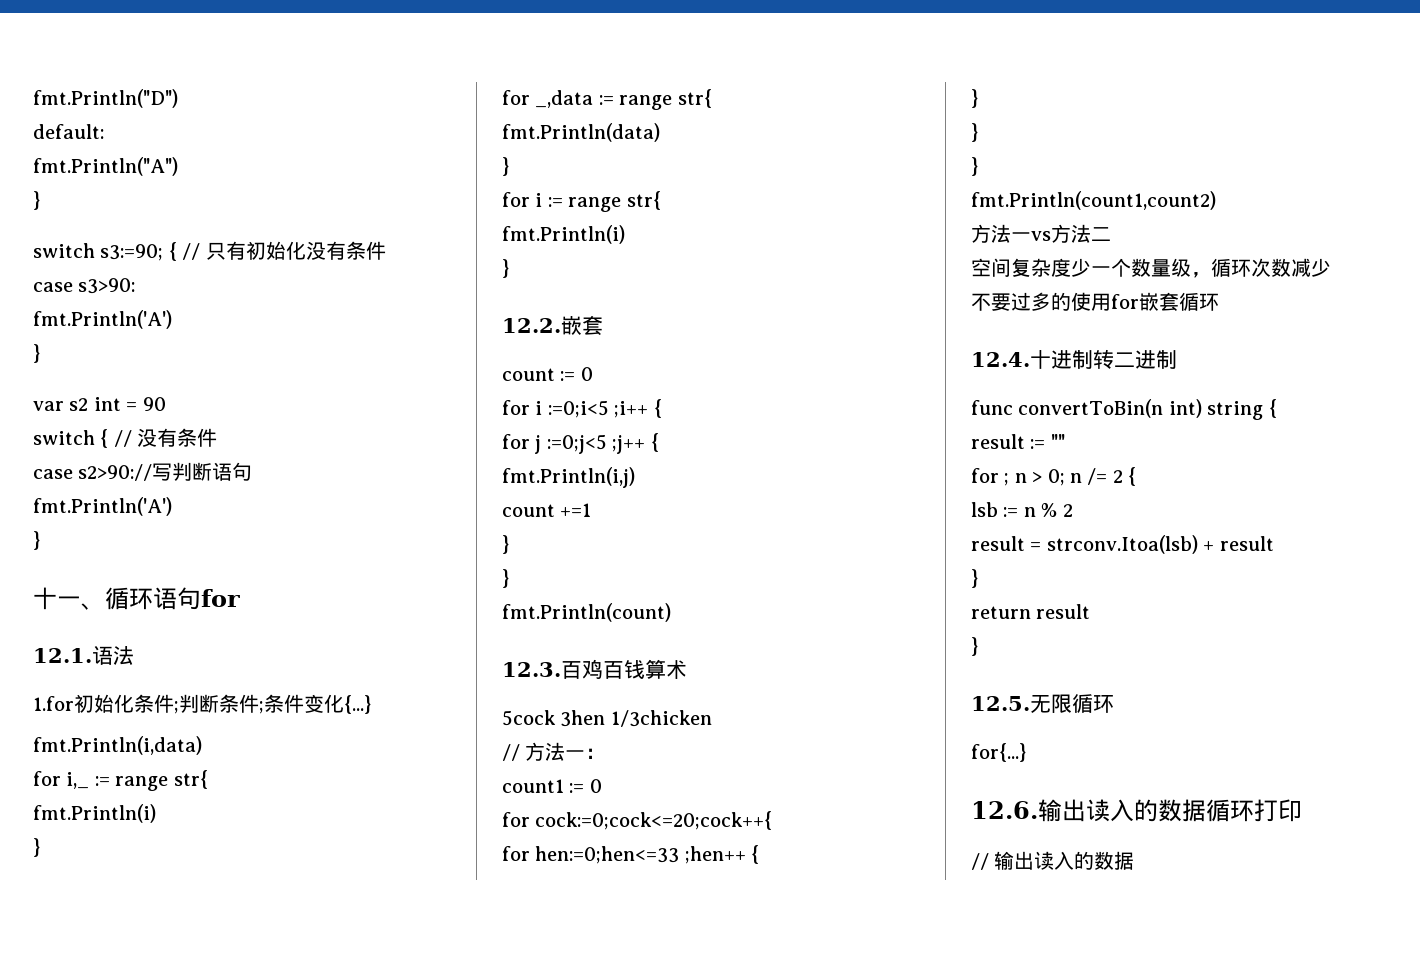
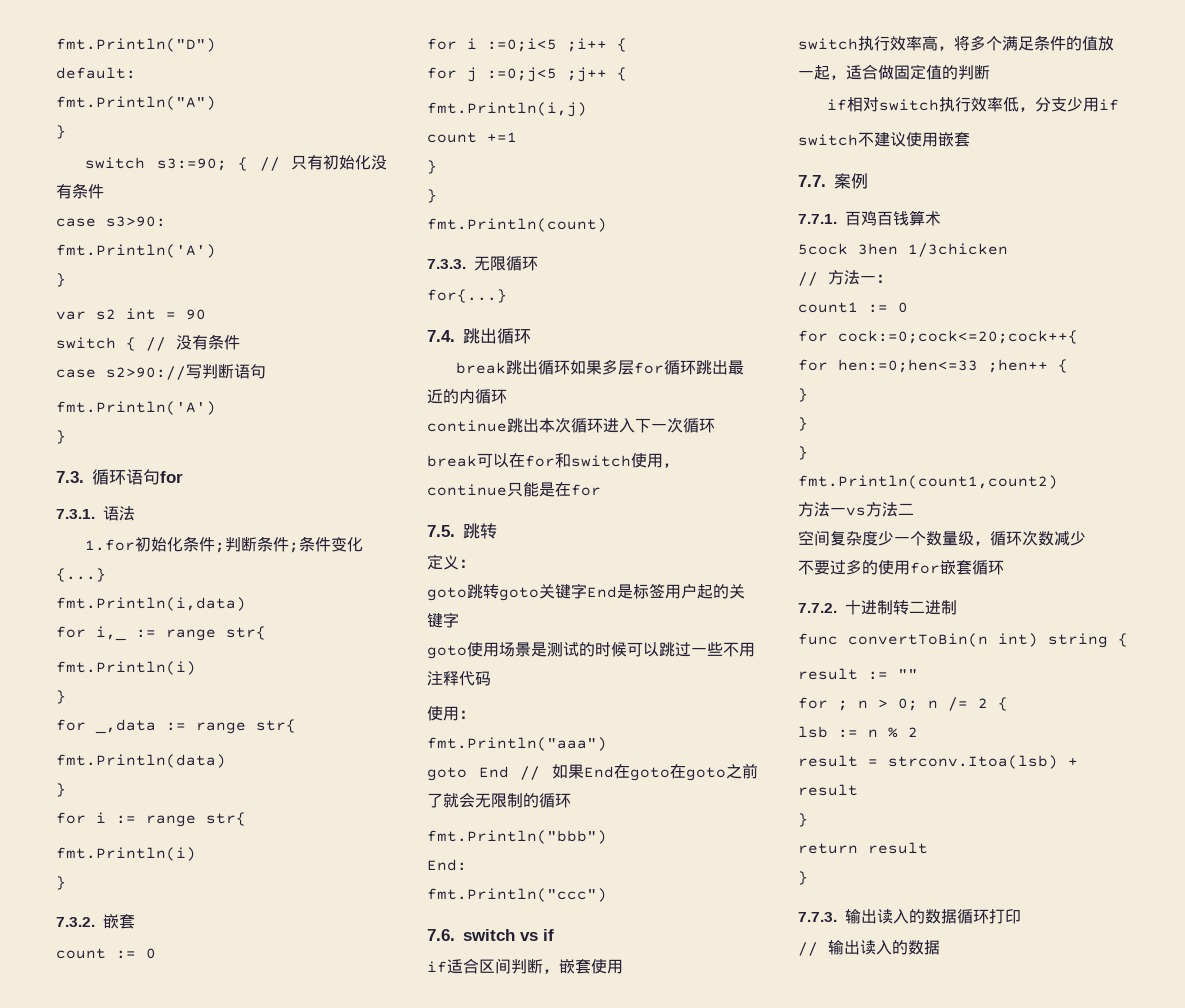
- 十一、循环语句for
+ 7.3.循环语句for
- 12.1.语法
+ 7.3.1.语法
- 12.2.嵌套
+ 7.3.2.嵌套
- 12.3.百鸡百钱算术
+ 7.3.3.无限循环
+ for{...}
+ 7.4.跳出循环
+ break跳出循环如果多层for循环跳出最近的内循环
+ continue跳出本次循环进入下一次循环
+ break可以在for和switch使用，continue只能是在for
+ 7.5.跳转
+ 定义：
+ goto跳转goto关键字End是标签用户起的关键字
+ goto使用场景是测试的时候可以跳过一些不用注释代码
+ 使用：
+ fmt.Println("aaa")
+ goto End // 如果End在goto在goto之前了就会无限制的循环
+ fmt.Println("bbb")
+ End:
+ fmt.Println("ccc")
+ 7.6. switch vs if
+ if适合区间判断，嵌套使用
+ switch执行效率高，将多个满足条件的值放一起，适合做固定值的判断
+ if相对switch执行效率低，分支少用if
+ switch不建议使用嵌套
+ 7.7.案例
+ 7.7.1.百鸡百钱算术
- 12.4.十进制转二进制
+ 7.7.2.十进制转二进制
- 12.5.无限循环
- for{...}
- 12.6.输出读入的数据循环打印
+ 7.7.3.输出读入的数据循环打印

